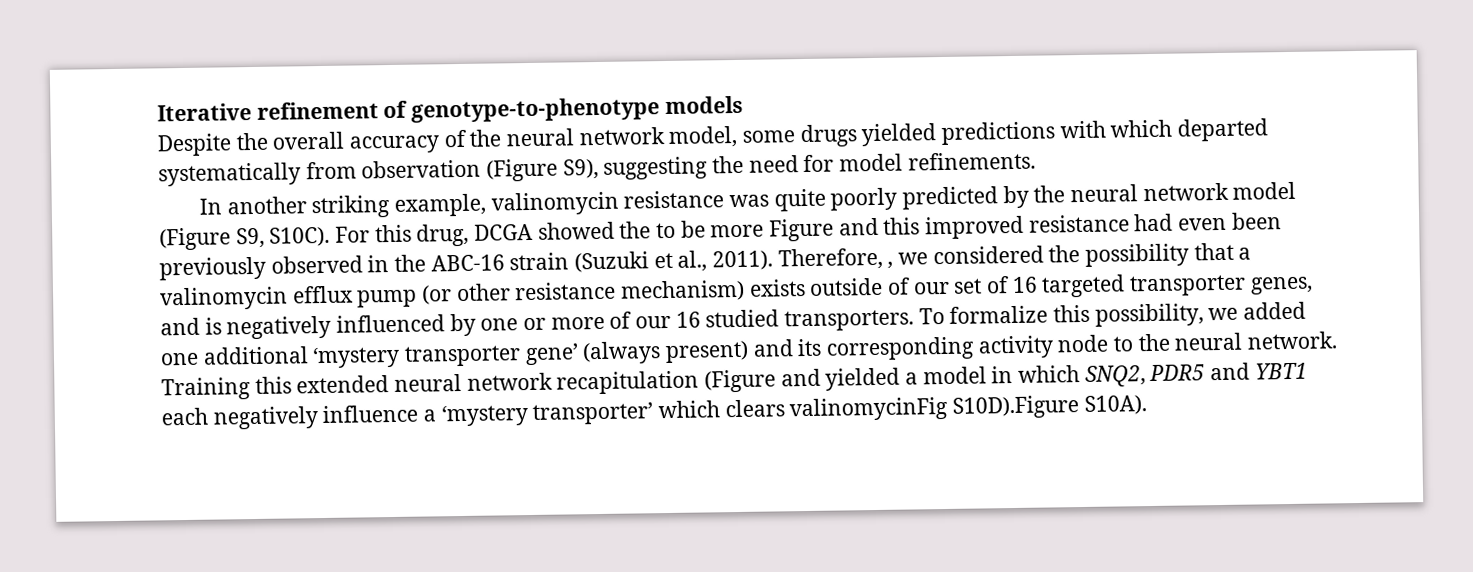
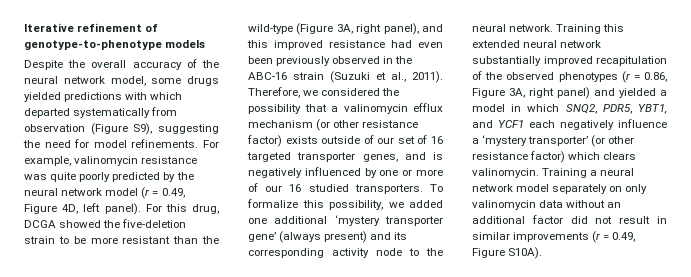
- Despite the overall accuracy of the neural network model, some drugs yielded predictions with which departed systematically from observation (Figure S9), suggesting the need for model refinements.
- In another striking example, valinomycin resistance was quite poorly predicted by the neural network model (Figure S9, S10C).
+ Despite the overall accuracy of the neural network model, some drugs yielded predictions with which departed systematically from observation (Figure S9), suggesting the need for model refinements. For example, valinomycin resistance was quite poorly predicted by the neural network model (r = 0.49, Figure 4D, left panel).
- For this drug, DCGA showed the to be more Figure and this improved resistance had even been previously observed in the ABC-16 strain (Suzuki et al., 2011).
+ For this drug, DCGA showed the five-deletion strain to be more resistant than the wild-type (Figure 3A, right panel), and this improved resistance had even been previously observed in the ABC-16 strain (Suzuki et al., 2011).
- Therefore, , we considered the possibility that a valinomycin efflux pump (or other resistance mechanism) exists outside of our set of 16 targeted transporter genes, and is negatively influenced by one or more of our 16 studied transporters.
+ Therefore, we considered the possibility that a valinomycin efflux mechanism (or other resistance factor) exists outside of our set of 16 targeted transporter genes, and is negatively influenced by one or more of our 16 studied transporters.
- Training this extended neural network recapitulation (Figure and yielded a model in which SNQ2, PDR5 and YBT1 each negatively influence a ‘mystery transporter’ which clears valinomycinFig S10D).Figure S10A).
+ Training this extended neural network substantially improved recapitulation of the observed phenotypes (r = 0.86, Figure 3A, right panel) and yielded a model in which SNQ2, PDR5, YBT1, and YCF1 each negatively influence a ‘mystery transporter’ (or other resistance factor) which clears valinomycin. Training a neural network model separately on only valinomycin data without an additional factor did not result in similar improvements (r = 0.49, Figure S10A).

